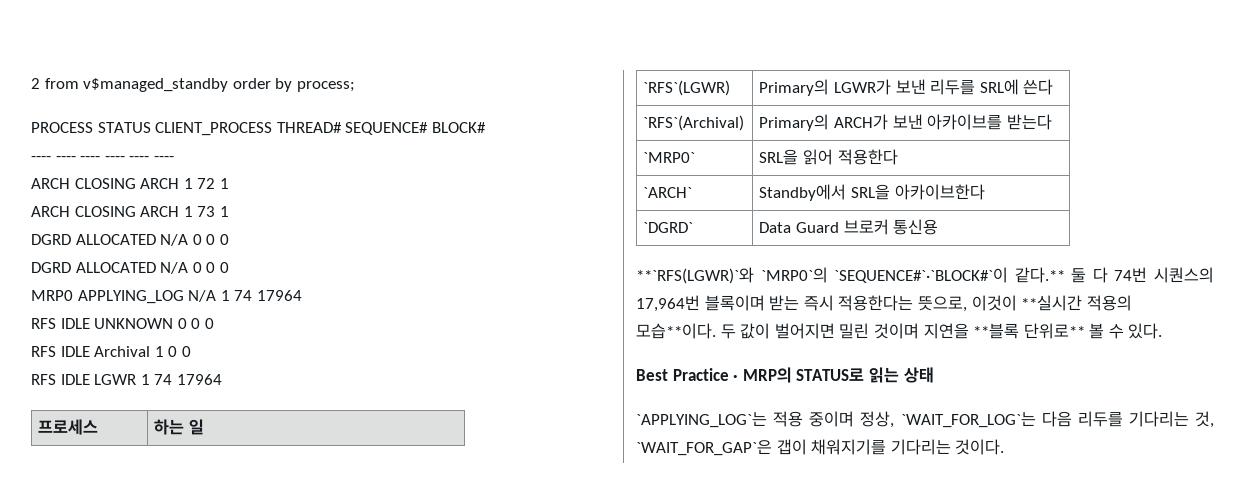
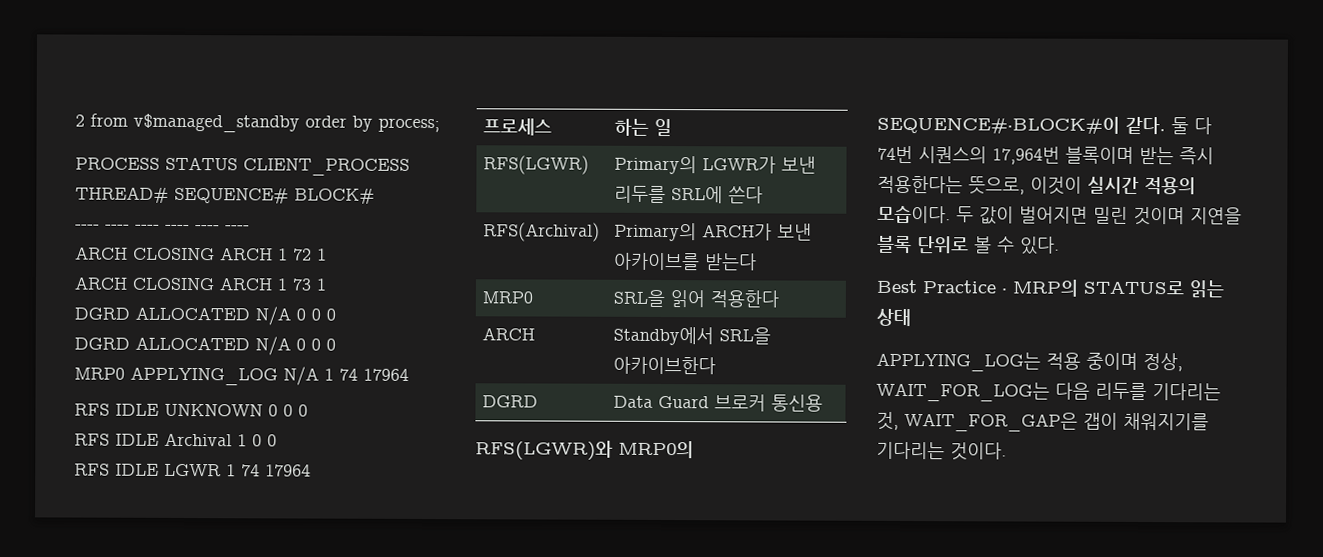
- `RFS`(LGWR) | Primary의 LGWR가 보낸 리두를 SRL에 쓴다
+ RFS(LGWR) | Primary의 LGWR가 보낸 리두를 SRL에 쓴다
- `RFS`(Archival) | Primary의 ARCH가 보낸 아카이브를 받는다
+ RFS(Archival) | Primary의 ARCH가 보낸 아카이브를 받는다
- `MRP0` | SRL을 읽어 적용한다
+ MRP0 | SRL을 읽어 적용한다
- `ARCH` | Standby에서 SRL을 아카이브한다
+ ARCH | Standby에서 SRL을 아카이브한다
- `DGRD` | Data Guard 브로커 통신용
+ DGRD | Data Guard 브로커 통신용
- **`RFS(LGWR)`와 `MRP0`의 `SEQUENCE#`·`BLOCK#`이 같다.** 둘 다 74번 시퀀스의 17,964번 블록이며 받는 즉시 적용한다는 뜻으로, 이것이 **실시간 적용의 모습**이다.
+ RFS(LGWR)와 MRP0의 SEQUENCE#·BLOCK#이 같다. 둘 다 74번 시퀀스의 17,964번 블록이며 받는 즉시 적용한다는 뜻으로, 이것이 실시간 적용의 모습이다.
- 두 값이 벌어지면 밀린 것이며 지연을 **블록 단위로** 볼 수 있다.
+ 두 값이 벌어지면 밀린 것이며 지연을 블록 단위로 볼 수 있다.
- `APPLYING_LOG`는 적용 중이며 정상, `WAIT_FOR_LOG`는 다음 리두를 기다리는 것, `WAIT_FOR_GAP`은 갭이 채워지기를 기다리는 것이다.
+ APPLYING_LOG는 적용 중이며 정상, WAIT_FOR_LOG는 다음 리두를 기다리는 것, WAIT_FOR_GAP은 갭이 채워지기를 기다리는 것이다.

